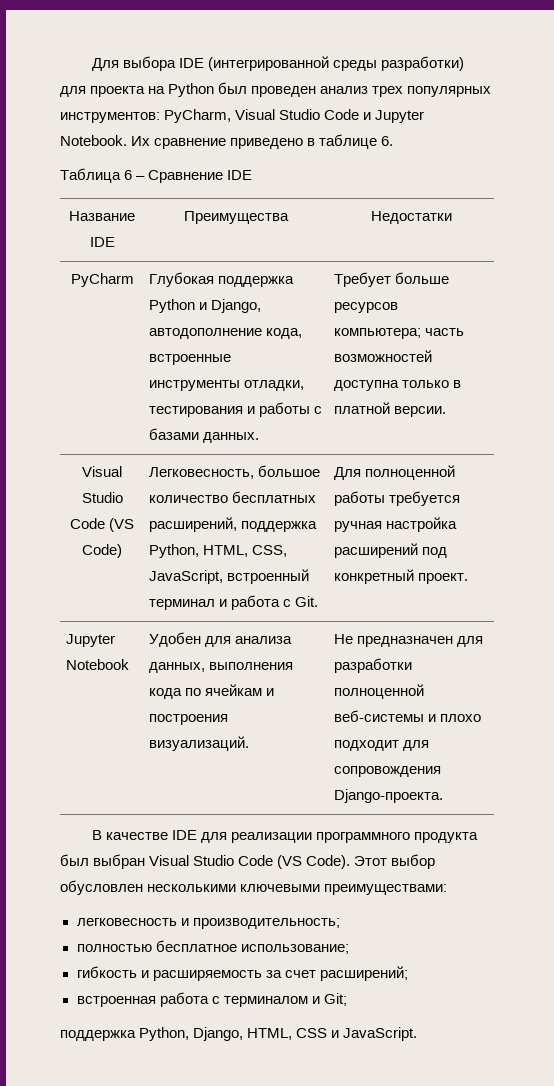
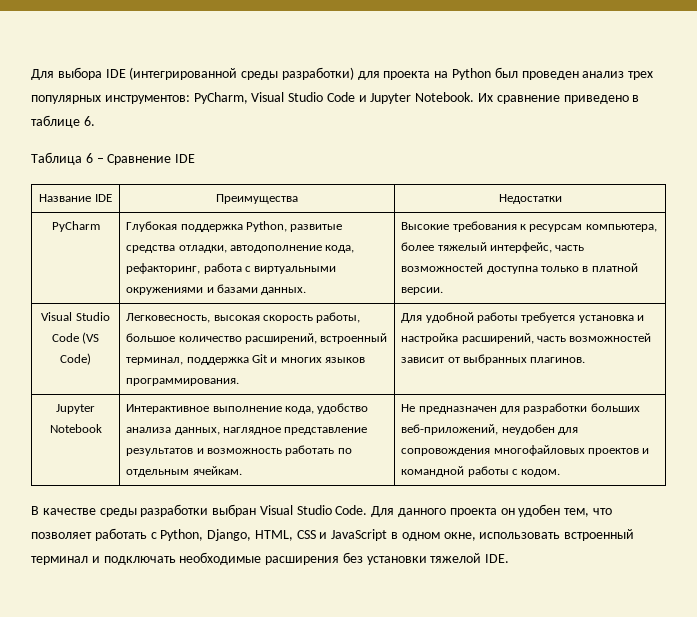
- PyCharm | Глубокая поддержка Python и Django, автодополнение кода, встроенные инструменты отладки, тестирования и работы с базами данных. | Требует больше ресурсов компьютера; часть возможностей доступна только в платной версии.
+ PyCharm | Глубокая поддержка Python, развитые средства отладки, автодополнение кода, рефакторинг, работа с виртуальными окружениями и базами данных. | Высокие требования к ресурсам компьютера, более тяжелый интерфейс, часть возможностей доступна только в платной версии.
- Visual Studio Code (VS Code) | Легковесность, большое количество бесплатных расширений, поддержка Python, HTML, CSS, JavaScript, встроенный терминал и работа с Git. | Для полноценной работы требуется ручная настройка расширений под конкретный проект.
- Jupyter Notebook | Удобен для анализа данных, выполнения кода по ячейкам и построения визуализаций. | Не предназначен для разработки полноценной веб-системы и плохо подходит для сопровождения Django-проекта.
- В качестве IDE для реализации программного продукта был выбран Visual Studio Code (VS Code). Этот выбор обусловлен несколькими ключевыми преимуществами:
- легковесность и производительность;
- полностью бесплатное использование;
- гибкость и расширяемость за счет расширений;
- встроенная работа с терминалом и Git;
- поддержка Python, Django, HTML, CSS и JavaScript.
+ Visual Studio Code (VS Code) | Легковесность, высокая скорость работы, большое количество расширений, встроенный терминал, поддержка Git и многих языков программирования. | Для удобной работы требуется установка и настройка расширений, часть возможностей зависит от выбранных плагинов.
+ Jupyter Notebook | Интерактивное выполнение кода, удобство анализа данных, наглядное представление результатов и возможность работать по отдельным ячейкам. | Не предназначен для разработки больших веб-приложений, неудобен для сопровождения многофайловых проектов и командной работы с кодом.
+ В качестве среды разработки выбран Visual Studio Code. Для данного проекта он удобен тем, что позволяет работать с Python, Django, HTML, CSS и JavaScript в одном окне, использовать встроенный терминал и подключать необходимые расширения без установки тяжелой IDE.

